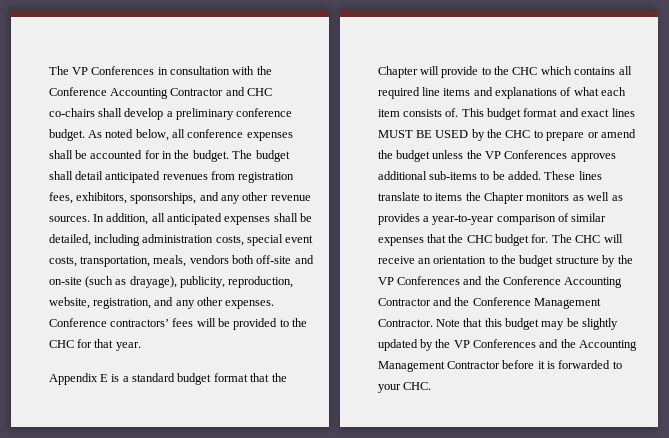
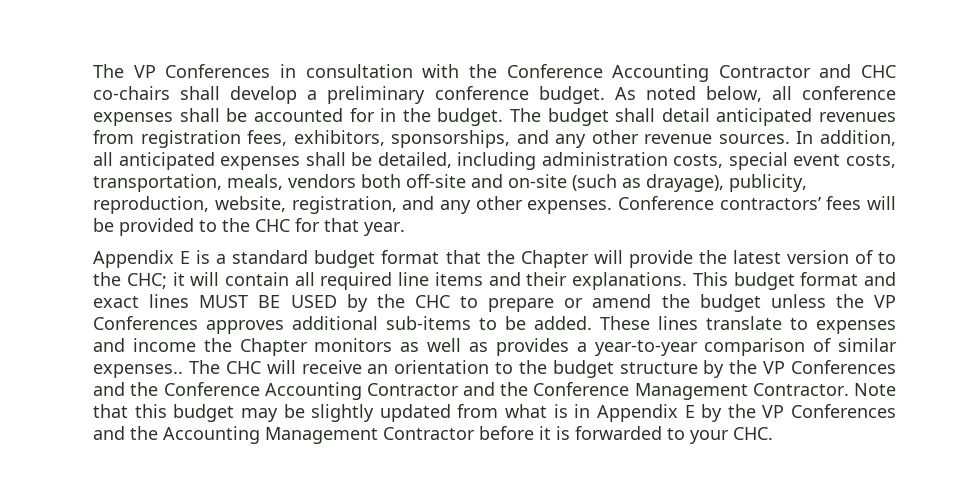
- Appendix E is a standard budget format that the Chapter will provide to the CHC which contains all required line items and explanations of what each item consists of.
+ Appendix E is a standard budget format that the Chapter will provide the latest version of to the CHC; it will contain all required line items and their explanations.
- These lines translate to items the Chapter monitors as well as provides a year-to-year comparison of similar expenses that the CHC budget for.
+ These lines translate to expenses and income the Chapter monitors as well as provides a year-to-year comparison of similar expenses..
- Note that this budget may be slightly updated by the VP Conferences and the Accounting Management Contractor before it is forwarded to your CHC.
+ Note that this budget may be slightly updated from what is in Appendix E by the VP Conferences and the Accounting Management Contractor before it is forwarded to your CHC.

